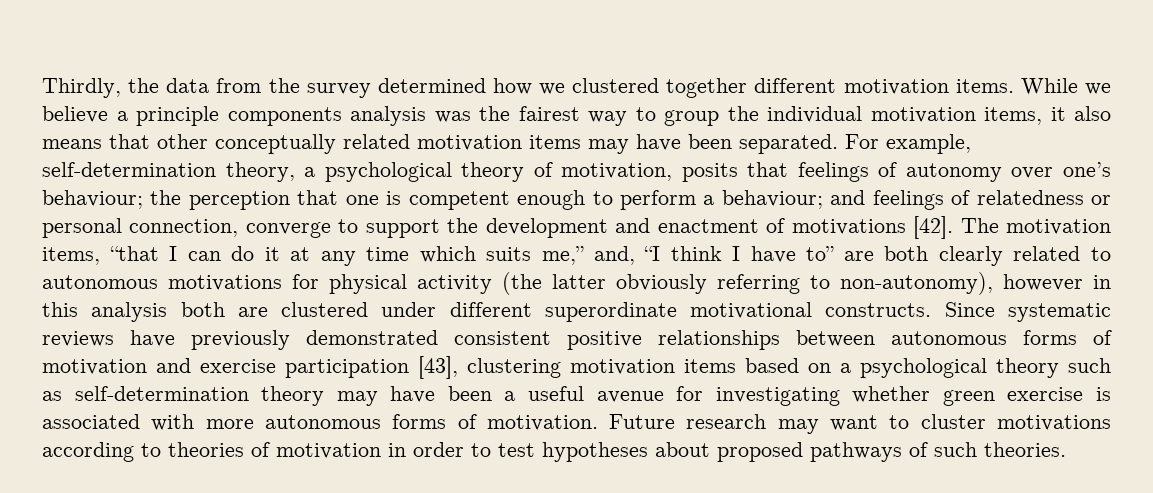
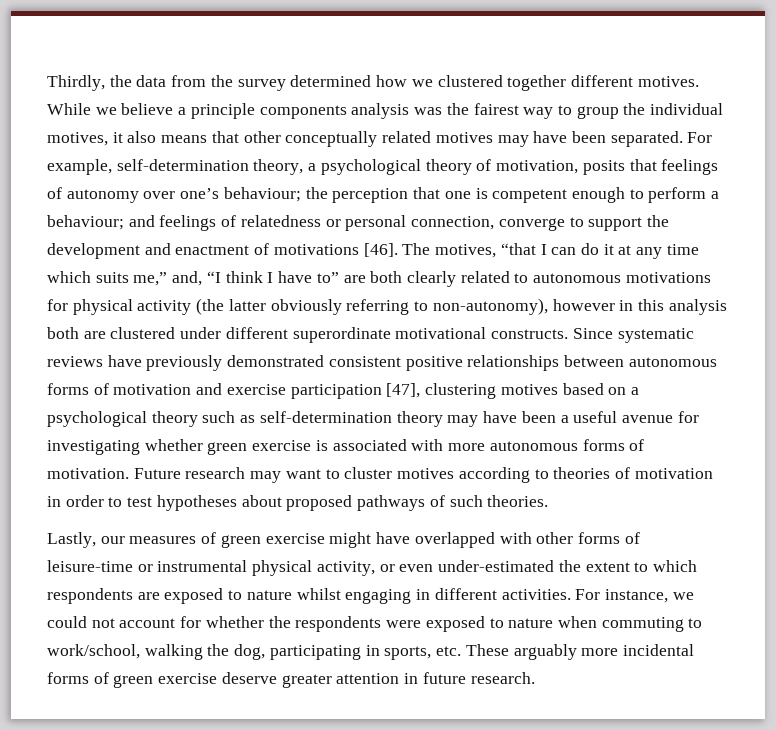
- Thirdly, the data from the survey determined how we clustered together different motivation items.
+ Thirdly, the data from the survey determined how we clustered together different motives.
- While we believe a principle components analysis was the fairest way to group the individual motivation items, it also means that other conceptually related motivation items may have been separated.
+ While we believe a principle components analysis was the fairest way to group the individual motives, it also means that other conceptually related motives may have been separated.
- and feelings of relatedness or personal connection, converge to support the development and enactment of motivations [42]. The motivation items, “that I can do it at any time which suits me,” and, “I think I have to” are both clearly related to autonomous motivations for physical activity (the latter obviously referring to non-autonomy), however in this analysis both are clustered under different superordinate motivational constructs.
+ and feelings of relatedness or personal connection, converge to support the development and enactment of motivations [46]. The motives, “that I can do it at any time which suits me,” and, “I think I have to” are both clearly related to autonomous motivations for physical activity (the latter obviously referring to non-autonomy), however in this analysis both are clustered under different superordinate motivational constructs.
- Since systematic reviews have previously demonstrated consistent positive relationships between autonomous forms of motivation and exercise participation [43], clustering motivation items based on a psychological theory such as self-determination theory may have been a useful avenue for investigating whether green exercise is associated with more autonomous forms of motivation.
+ Since systematic reviews have previously demonstrated consistent positive relationships between autonomous forms of motivation and exercise participation [47], clustering motives based on a psychological theory such as self-determination theory may have been a useful avenue for investigating whether green exercise is associated with more autonomous forms of motivation.
- Future research may want to cluster motivations according to theories of motivation in order to test hypotheses about proposed pathways of such theories.
+ Future research may want to cluster motives according to theories of motivation in order to test hypotheses about proposed pathways of such theories.
+ Lastly, our measures of green exercise might have overlapped with other forms of leisure-time or instrumental physical activity, or even under-estimated the extent to which respondents are exposed to nature whilst engaging in different activities. For instance, we could not account for whether the respondents were exposed to nature when commuting to work/school, walking the dog, participating in sports, etc. These arguably more incidental forms of green exercise deserve greater attention in future research.

